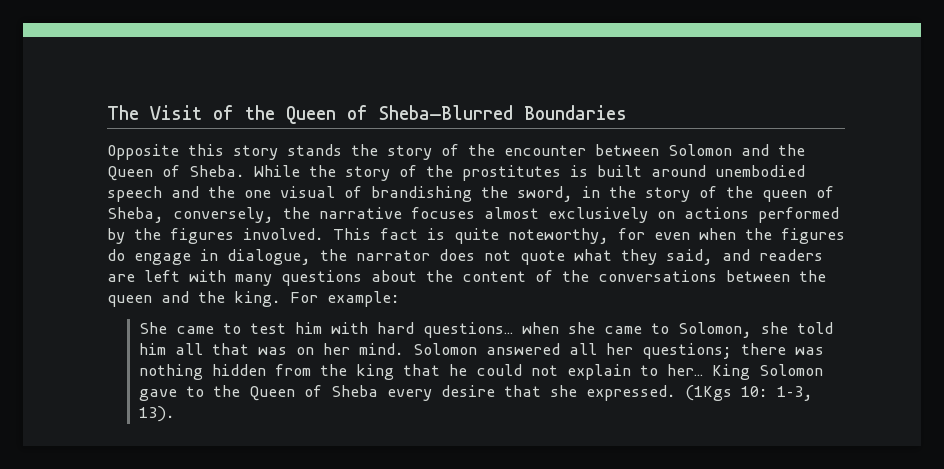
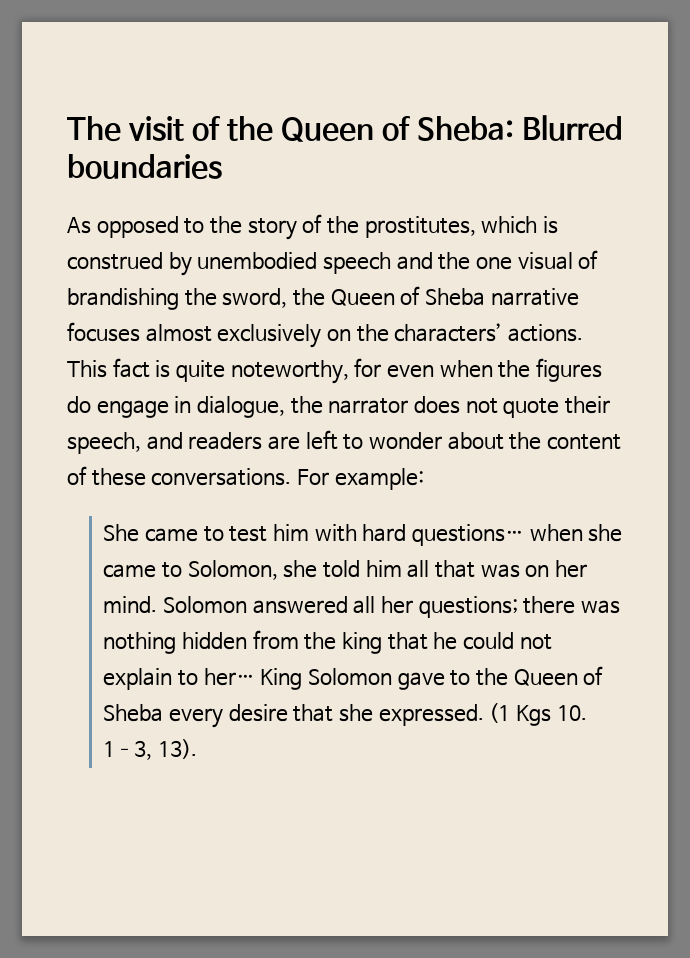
- The Visit of the Queen of Sheba—Blurred Boundaries
- Opposite this story stands the story of the encounter between Solomon and the Queen of Sheba. While the story of the prostitutes is built around unembodied speech and the one visual of brandishing the sword, in the story of the queen of Sheba, conversely, the narrative focuses almost exclusively on actions performed by the figures involved.
+ The visit of the Queen of Sheba: Blurred boundaries
+ As opposed to the story of the prostitutes, which is construed by unembodied speech and the one visual of brandishing the sword, the Queen of Sheba narrative focuses almost exclusively on the characters’ actions.
- This fact is quite noteworthy, for even when the figures do engage in dialogue, the narrator does not quote what they said, and readers are left with many questions about the content of the conversations between the queen and the king.
+ This fact is quite noteworthy, for even when the figures do engage in dialogue, the narrator does not quote their speech, and readers are left to wonder about the content of these conversations.
- (1Kgs 10: 1–3, 13).
+ (1 Kgs 10. 1–3, 13).

